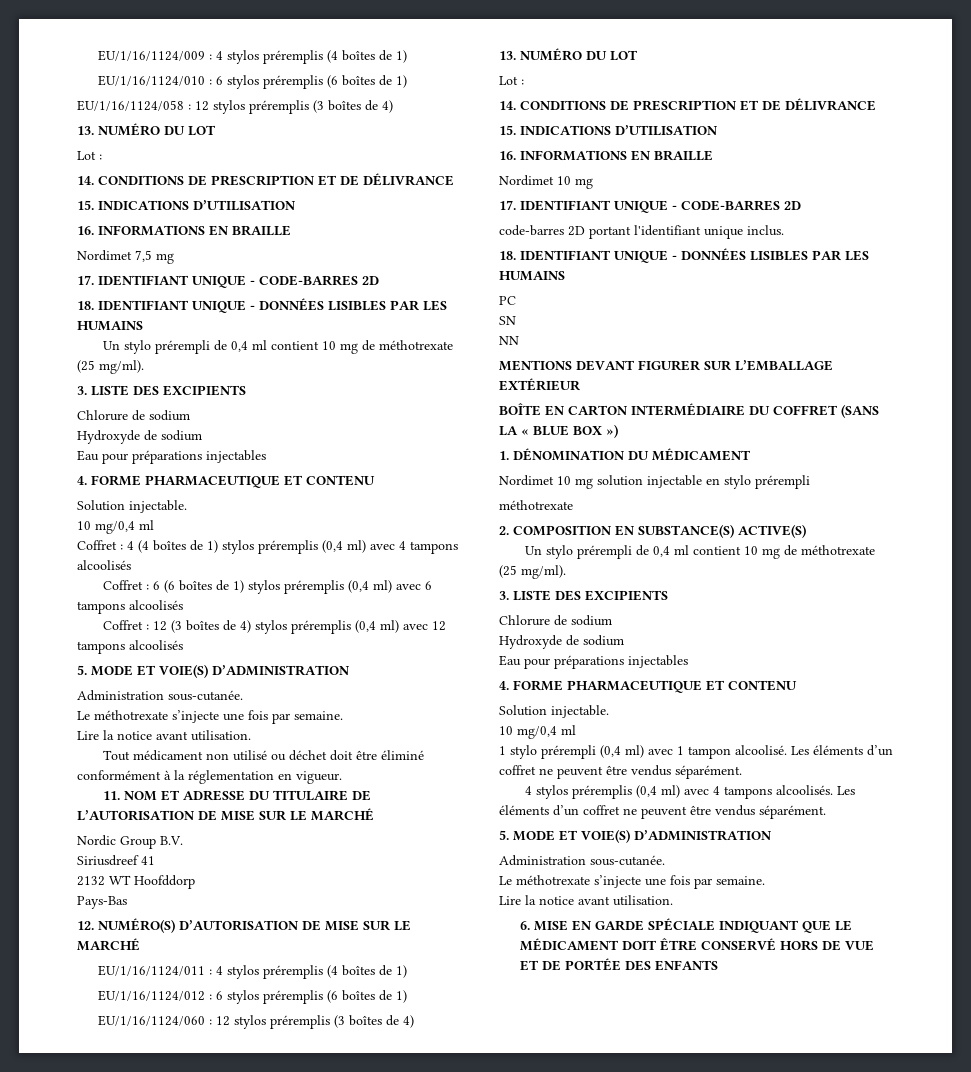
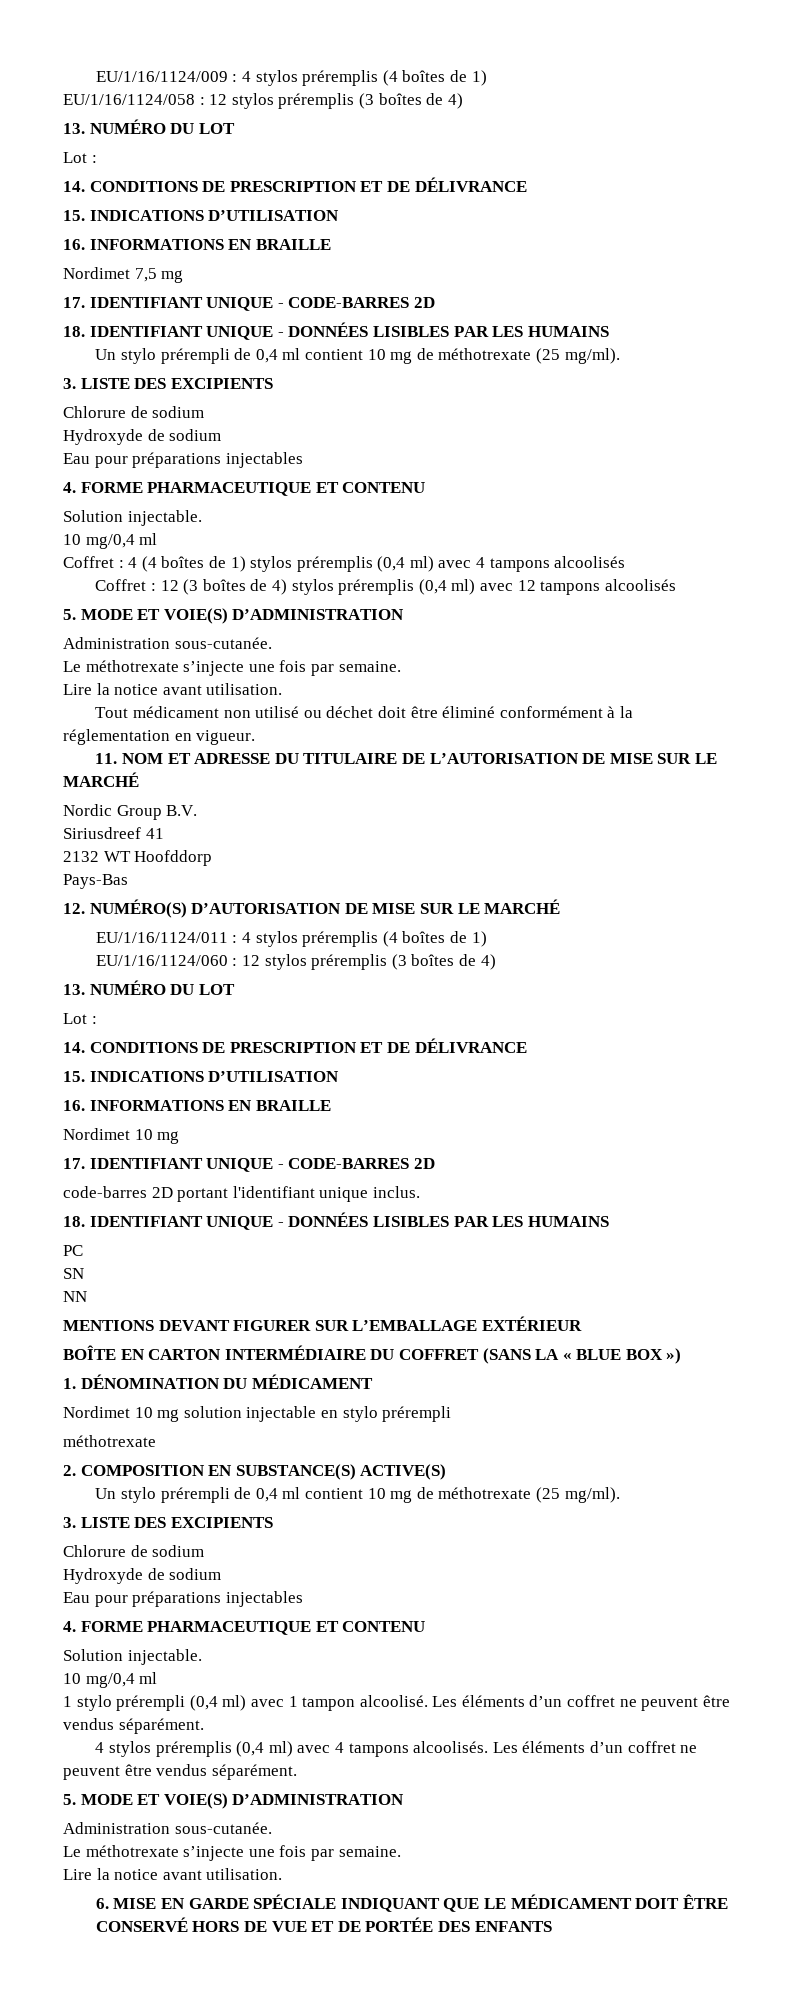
- EU/1/16/1124/010 : 6 stylos préremplis (6 boîtes de 1)
- Coffret : 6 (6 boîtes de 1) stylos préremplis (0,4 ml) avec 6 tampons alcoolisés
- EU/1/16/1124/012 : 6 stylos préremplis (6 boîtes de 1)

